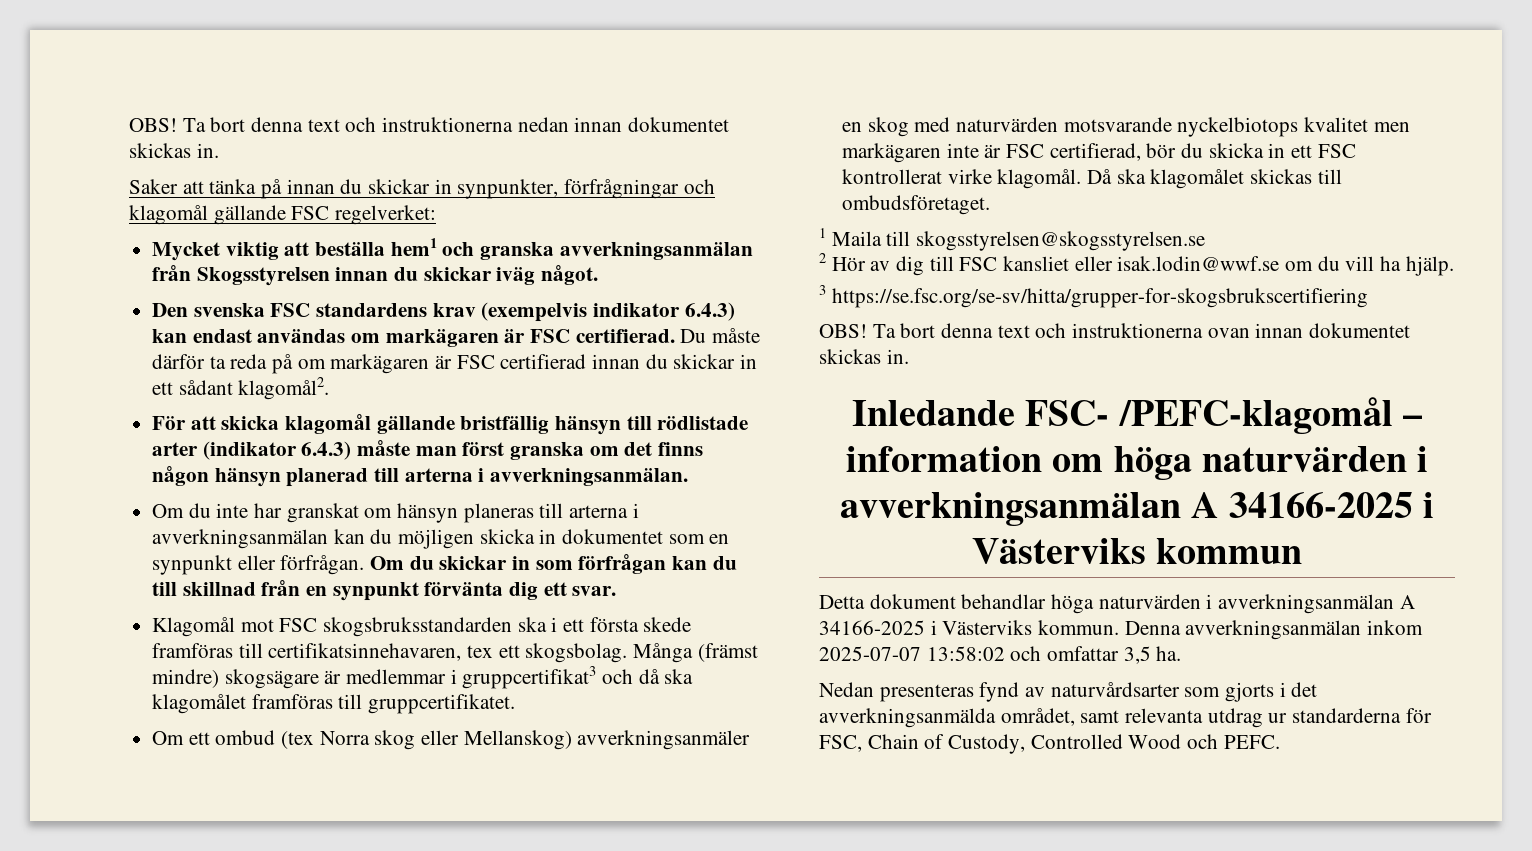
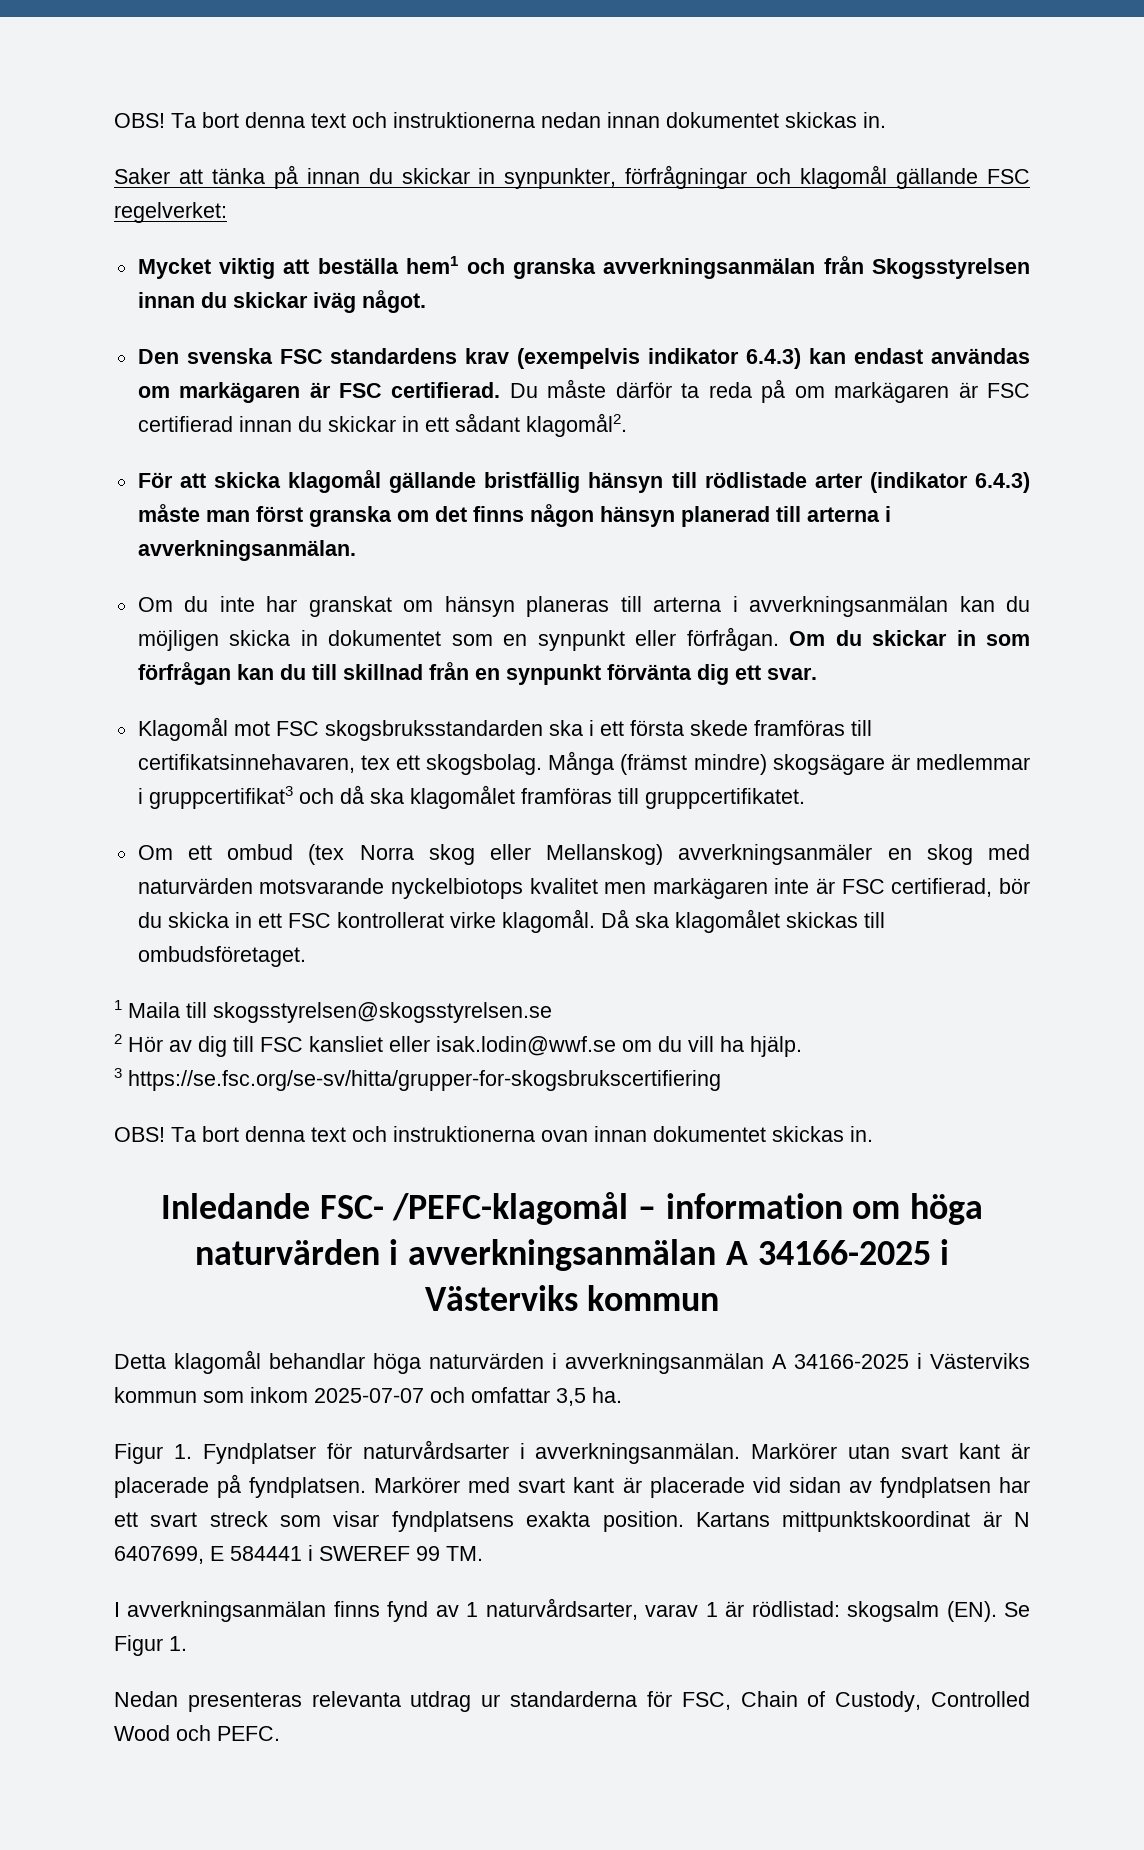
- Detta dokument behandlar höga naturvärden i avverkningsanmälan A 34166-2025 i Västerviks kommun. Denna avverkningsanmälan inkom 2025-07-07 13:58:02 och omfattar 3,5 ha.
+ Detta klagomål behandlar höga naturvärden i avverkningsanmälan A 34166-2025 i Västerviks kommun som inkom 2025-07-07 och omfattar 3,5 ha.
- Nedan presenteras fynd av naturvårdsarter som gjorts i det avverkningsanmälda området, samt relevanta utdrag ur standarderna för FSC, Chain of Custody, Controlled Wood och PEFC.
+ Figur 1. Fyndplatser för naturvårdsarter i avverkningsanmälan. Markörer utan svart kant är placerade på fyndplatsen. Markörer med svart kant är placerade vid sidan av fyndplatsen har ett svart streck som visar fyndplatsens exakta position. Kartans mittpunktskoordinat är N 6407699, E 584441 i SWEREF 99 TM.
+ I avverkningsanmälan finns fynd av 1 naturvårdsarter, varav 1 är rödlistad: skogsalm (EN). Se Figur 1.
+ Nedan presenteras relevanta utdrag ur standarderna för FSC, Chain of Custody, Controlled Wood och PEFC.

